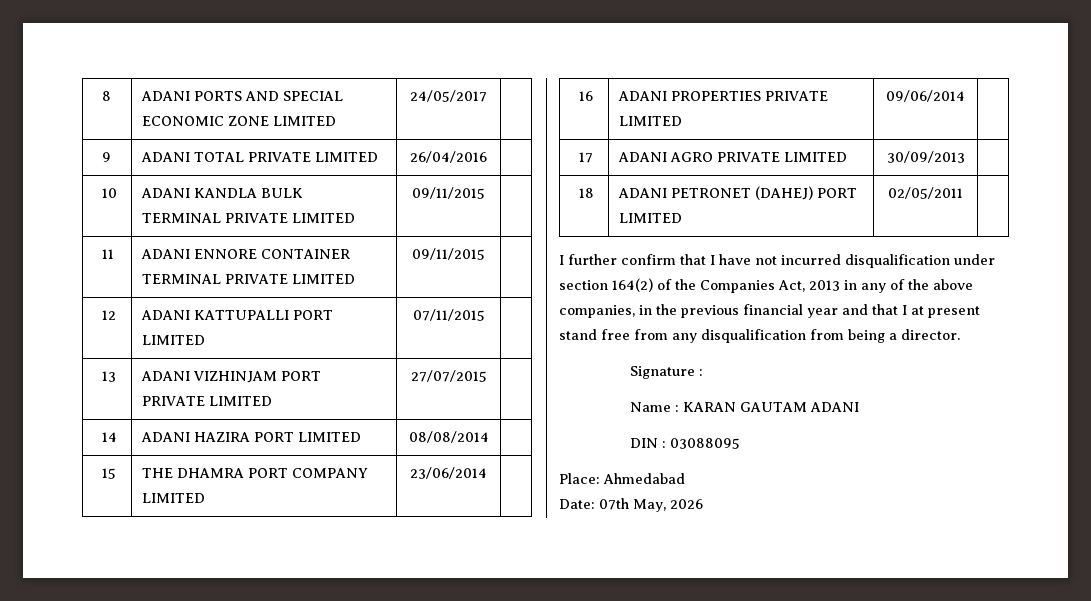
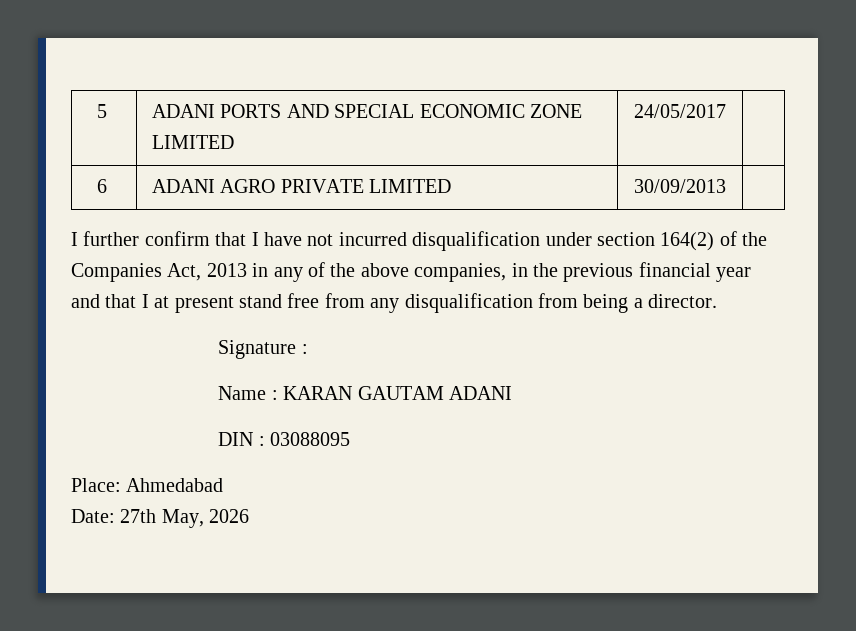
- 8 | ADANI PORTS AND SPECIAL ECONOMIC ZONE LIMITED | 24/05/2017 |
+ 5 | ADANI PORTS AND SPECIAL ECONOMIC ZONE LIMITED | 24/05/2017 |
- 9 | ADANI TOTAL PRIVATE LIMITED | 26/04/2016 |
- 10 | ADANI KANDLA BULK TERMINAL PRIVATE LIMITED | 09/11/2015 |
- 11 | ADANI ENNORE CONTAINER TERMINAL PRIVATE LIMITED | 09/11/2015 |
- 12 | ADANI KATTUPALLI PORT LIMITED | 07/11/2015 |
- 13 | ADANI VIZHINJAM PORT PRIVATE LIMITED | 27/07/2015 |
- 14 | ADANI HAZIRA PORT LIMITED | 08/08/2014 |
- 15 | THE DHAMRA PORT COMPANY LIMITED | 23/06/2014 |
- 16 | ADANI PROPERTIES PRIVATE LIMITED | 09/06/2014 |
- 17 | ADANI AGRO PRIVATE LIMITED | 30/09/2013 |
+ 6 | ADANI AGRO PRIVATE LIMITED | 30/09/2013 |
- 18 | ADANI PETRONET (DAHEJ) PORT LIMITED | 02/05/2011 |
- Date: 07th May, 2026
+ Date: 27th May, 2026

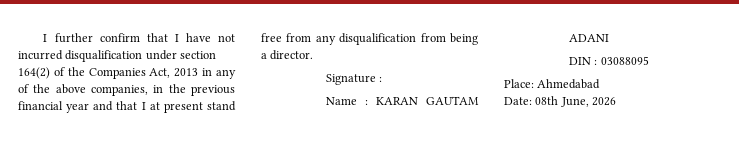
- 5 | ADANI PORTS AND SPECIAL ECONOMIC ZONE LIMITED | 24/05/2017 |
- 6 | ADANI AGRO PRIVATE LIMITED | 30/09/2013 |
- Date: 27th May, 2026
+ Date: 08th June, 2026

